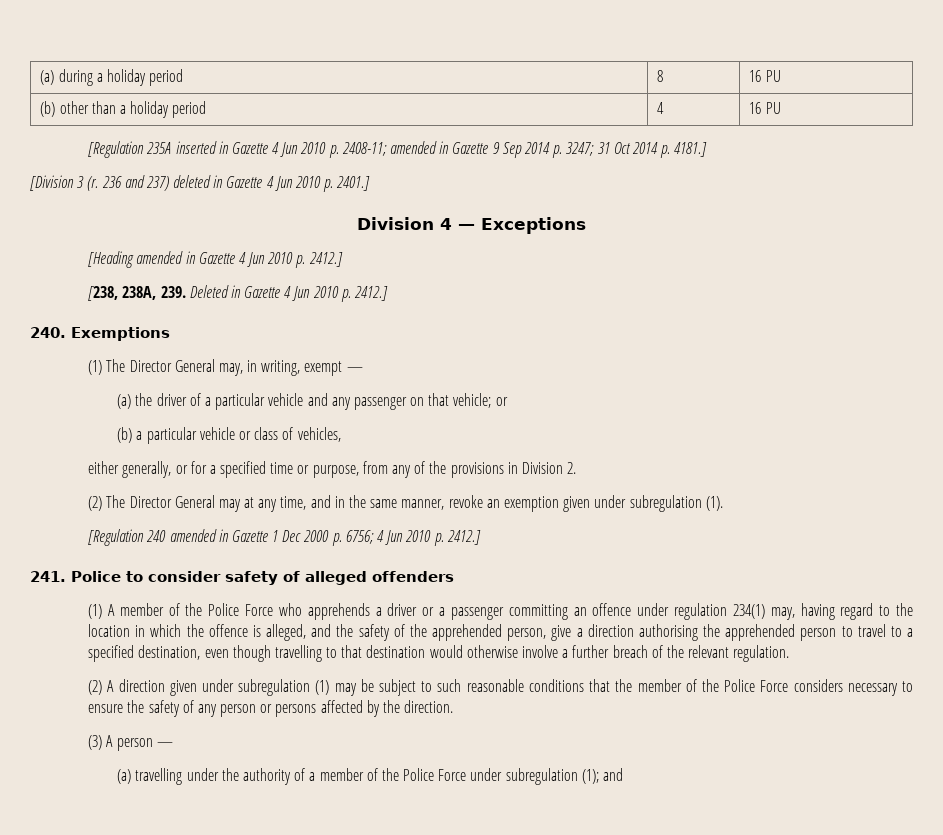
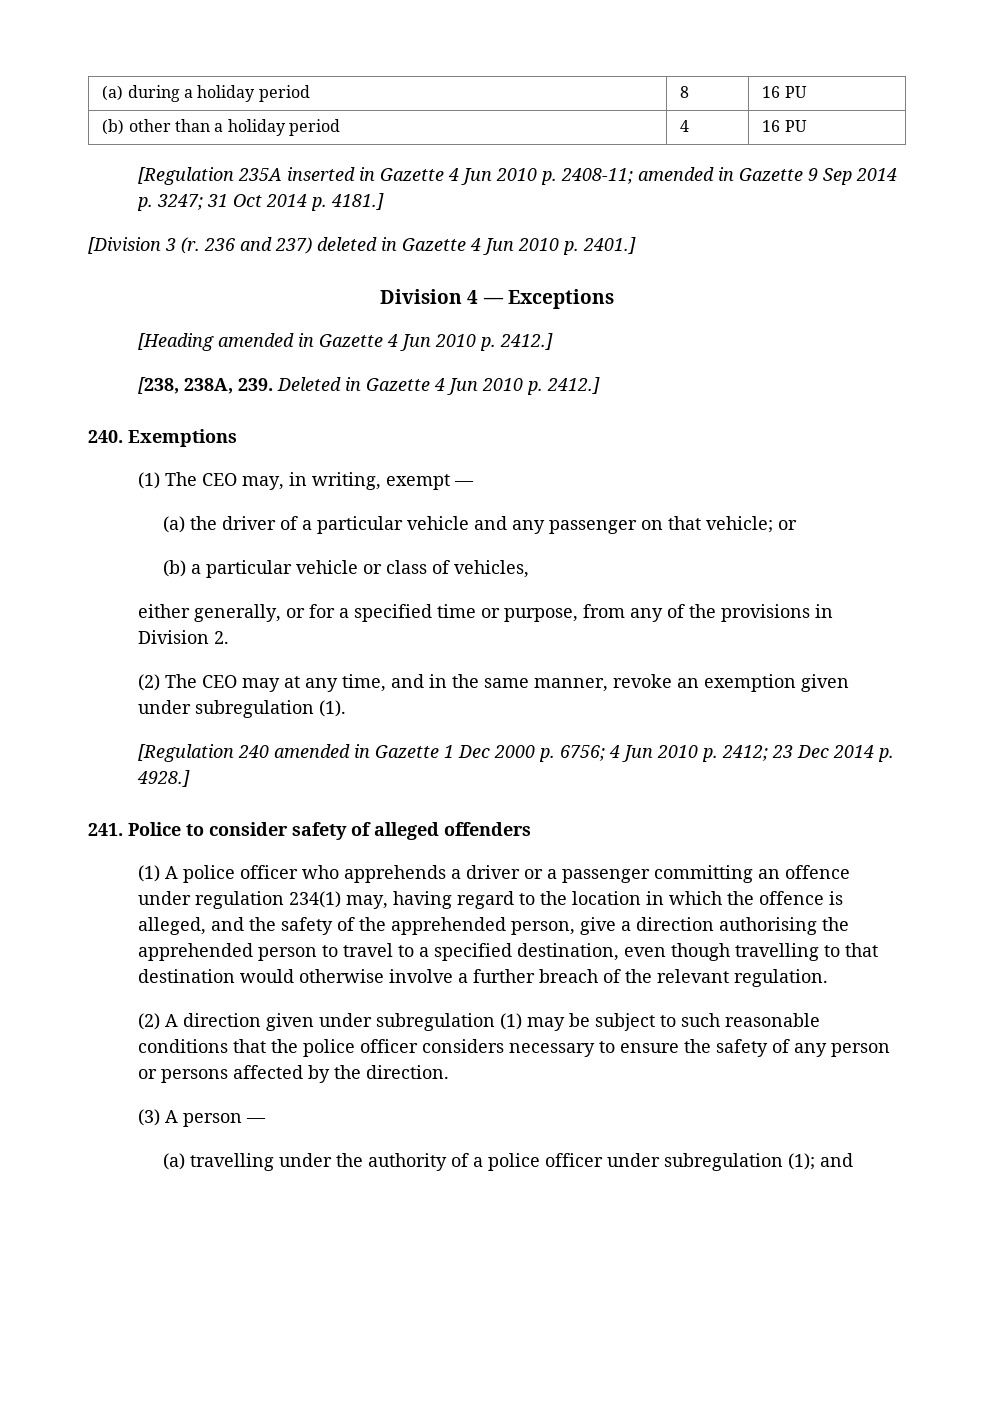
- (1) The Director General may, in writing, exempt —
+ (1) The CEO may, in writing, exempt —
- (2) The Director General may at any time, and in the same manner, revoke an exemption given under subregulation (1).
+ (2) The CEO may at any time, and in the same manner, revoke an exemption given under subregulation (1).
- [Regulation 240 amended in Gazette 1 Dec 2000 p. 6756; 4 Jun 2010 p. 2412.]
+ [Regulation 240 amended in Gazette 1 Dec 2000 p. 6756; 4 Jun 2010 p. 2412; 23 Dec 2014 p. 4928.]
- (1) A member of the Police Force who apprehends a driver or a passenger committing an offence under regulation 234(1) may, having regard to the location in which the offence is alleged, and the safety of the apprehended person, give a direction authorising the apprehended person to travel to a specified destination, even though travelling to that destination would otherwise involve a further breach of the relevant regulation.
+ (1) A police officer who apprehends a driver or a passenger committing an offence under regulation 234(1) may, having regard to the location in which the offence is alleged, and the safety of the apprehended person, give a direction authorising the apprehended person to travel to a specified destination, even though travelling to that destination would otherwise involve a further breach of the relevant regulation.
- (2) A direction given under subregulation (1) may be subject to such reasonable conditions that the member of the Police Force considers necessary to ensure the safety of any person or persons affected by the direction.
+ (2) A direction given under subregulation (1) may be subject to such reasonable conditions that the police officer considers necessary to ensure the safety of any person or persons affected by the direction.
- (a) travelling under the authority of a member of the Police Force under subregulation (1); and
+ (a) travelling under the authority of a police officer under subregulation (1); and

